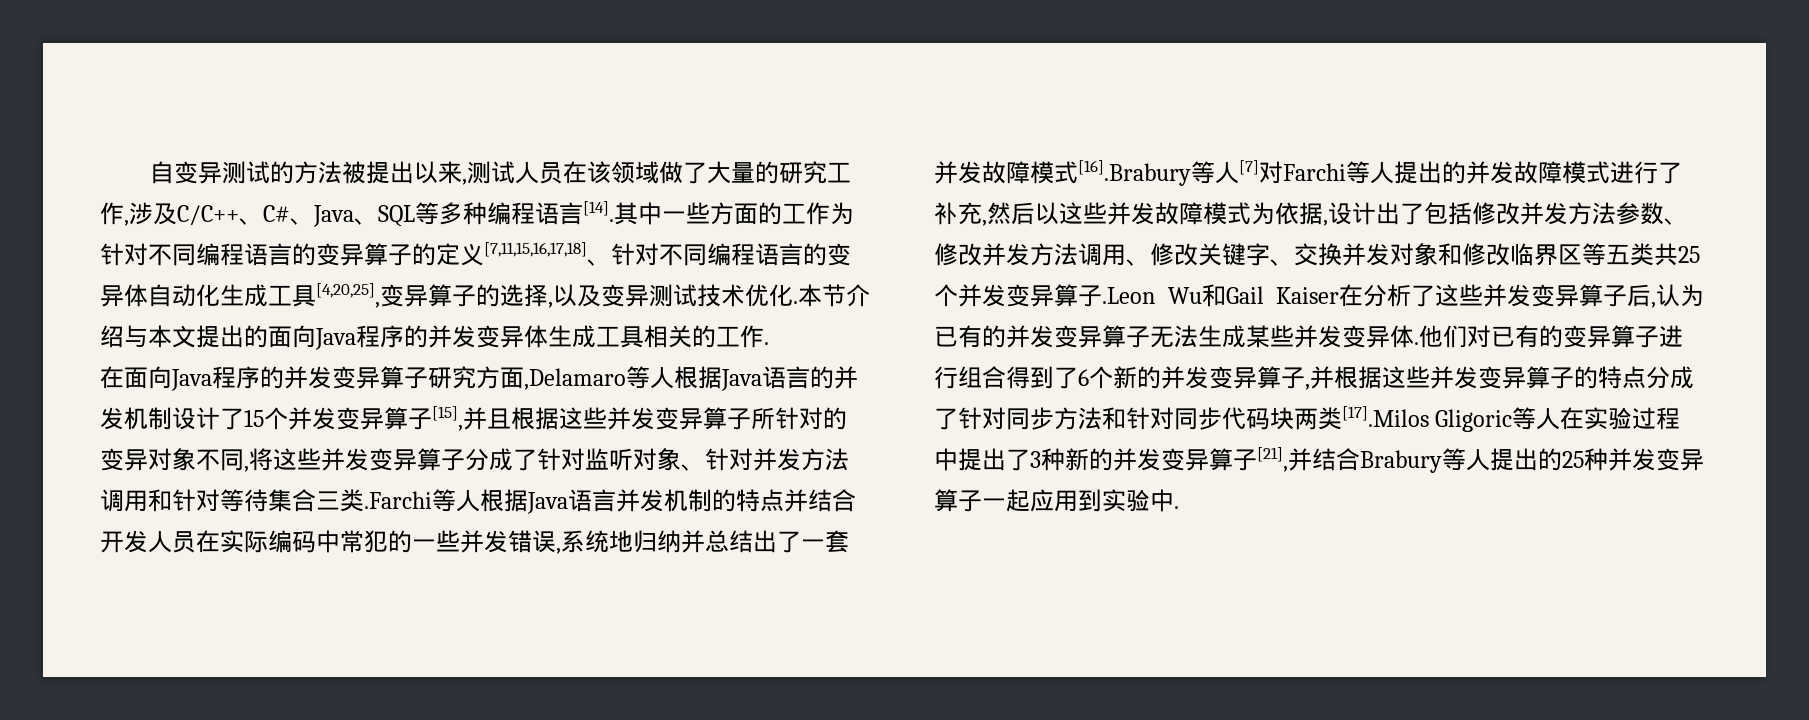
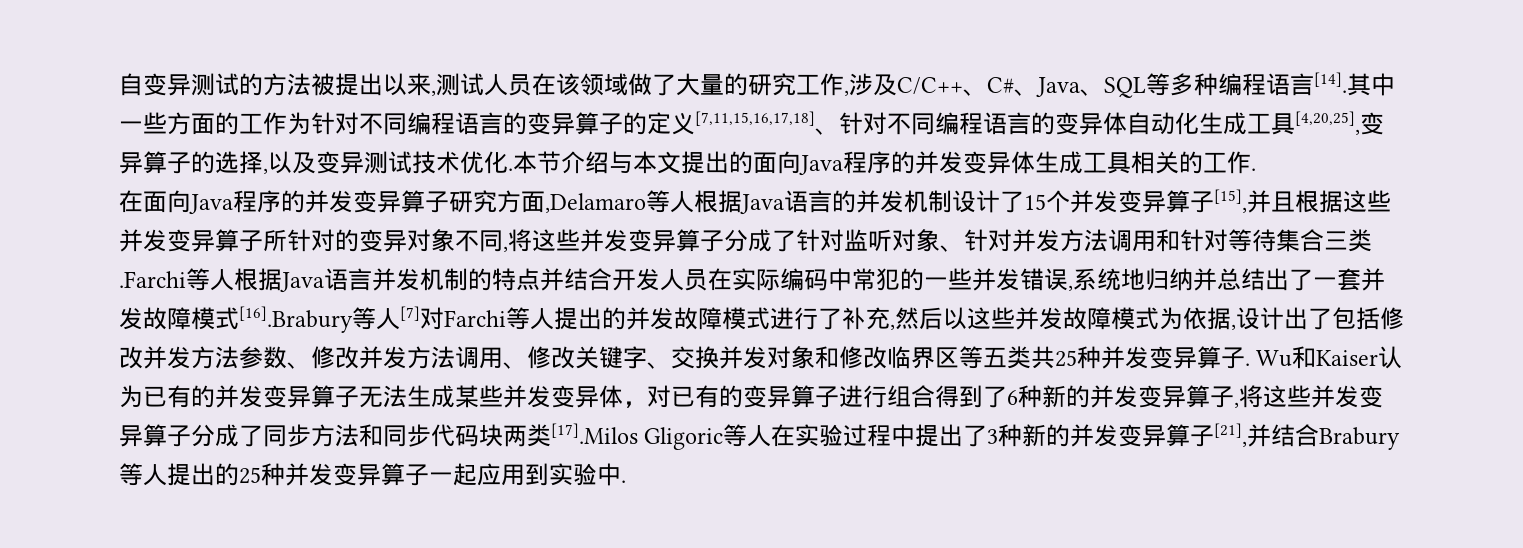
- 在面向Java程序的并发变异算子研究方面,Delamaro等人根据Java语言的并发机制设计了15个并发变异算子[15],并且根据这些并发变异算子所针对的变异对象不同,将这些并发变异算子分成了针对监听对象、针对并发方法调用和针对等待集合三类.Farchi等人根据Java语言并发机制的特点并结合开发人员在实际编码中常犯的一些并发错误,系统地归纳并总结出了一套并发故障模式[16].Brabury等人[7]对Farchi等人提出的并发故障模式进行了补充,然后以这些并发故障模式为依据,设计出了包括修改并发方法参数、修改并发方法调用、修改关键字、交换并发对象和修改临界区等五类共25个并发变异算子.Leon Wu和Gail Kaiser在分析了这些并发变异算子后,认为已有的并发变异算子无法生成某些并发变异体.他们对已有的变异算子进行组合得到了6个新的并发变异算子,并根据这些并发变异算子的特点分成了针对同步方法和针对同步代码块两类[17].Milos Gligoric等人在实验过程中提出了3种新的并发变异算子[21],并结合Brabury等人提出的25种并发变异算子一起应用到实验中.
+ 在面向Java程序的并发变异算子研究方面,Delamaro等人根据Java语言的并发机制设计了15个并发变异算子[15],并且根据这些并发变异算子所针对的变异对象不同,将这些并发变异算子分成了针对监听对象、针对并发方法调用和针对等待集合三类.Farchi等人根据Java语言并发机制的特点并结合开发人员在实际编码中常犯的一些并发错误,系统地归纳并总结出了一套并发故障模式[16].Brabury等人[7]对Farchi等人提出的并发故障模式进行了补充,然后以这些并发故障模式为依据,设计出了包括修改并发方法参数、修改并发方法调用、修改关键字、交换并发对象和修改临界区等五类共25种并发变异算子. Wu和Kaiser认为已有的并发变异算子无法生成某些并发变异体，对已有的变异算子进行组合得到了6种新的并发变异算子,将这些并发变异算子分成了同步方法和同步代码块两类[17].Milos Gligoric等人在实验过程中提出了3种新的并发变异算子[21],并结合Brabury等人提出的25种并发变异算子一起应用到实验中.

